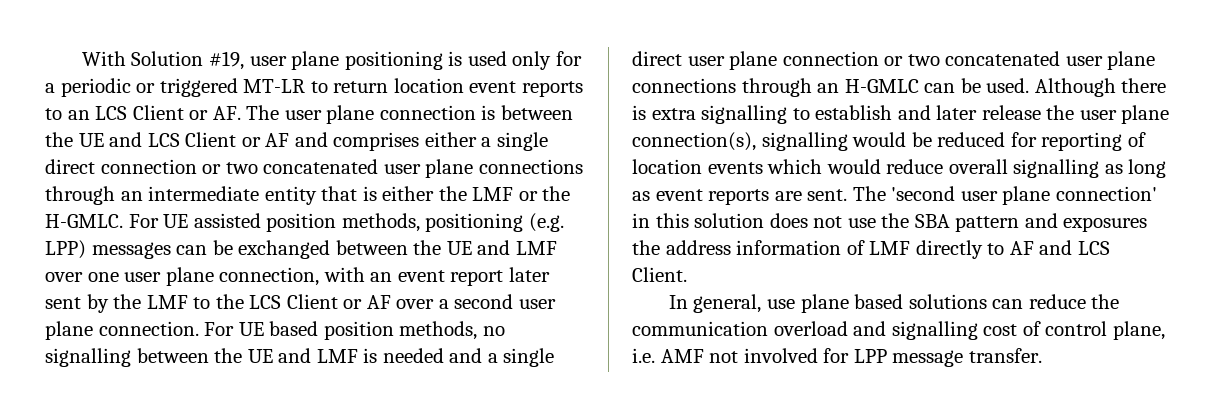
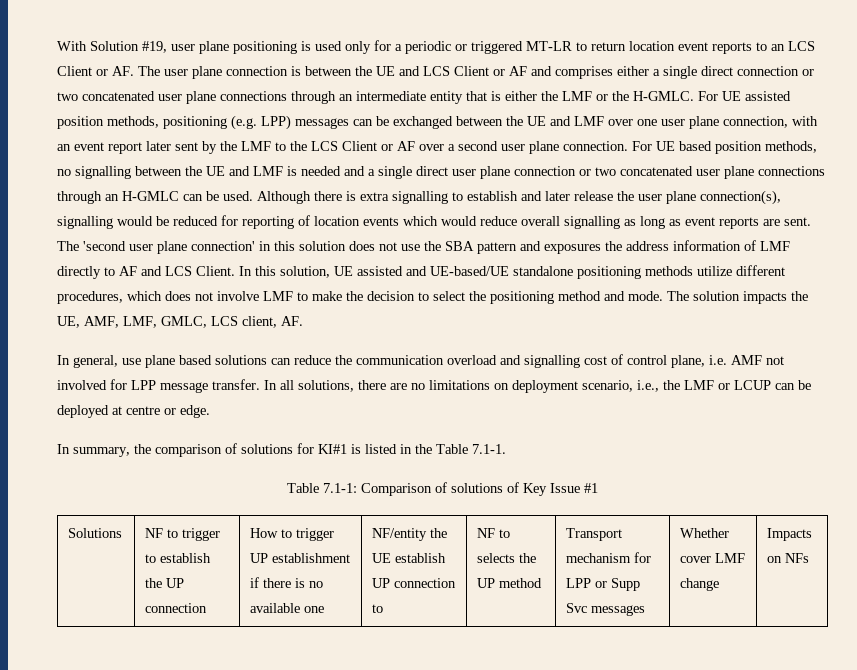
+ In this solution, UE assisted and UE-based/UE standalone positioning methods utilize different procedures, which does not involve LMF to make the decision to select the positioning method and mode. The solution impacts the UE, AMF, LMF, GMLC, LCS client, AF.
+ In all solutions, there are no limitations on deployment scenario, i.e., the LMF or LCUP can be deployed at centre or edge.
+ In summary, the comparison of solutions for KI#1 is listed in the Table 7.1-1.
+ Table 7.1-1: Comparison of solutions of Key Issue #1
+ Solutions | NF to trigger to establish the UP connection | How to trigger UP establishment if there is no available one | NF/entity the UE establish UP connection to | NF to selects the UP method | Transport mechanism for LPP or Supp Svc messages | Whether cover LMF change | Impacts on NFs

